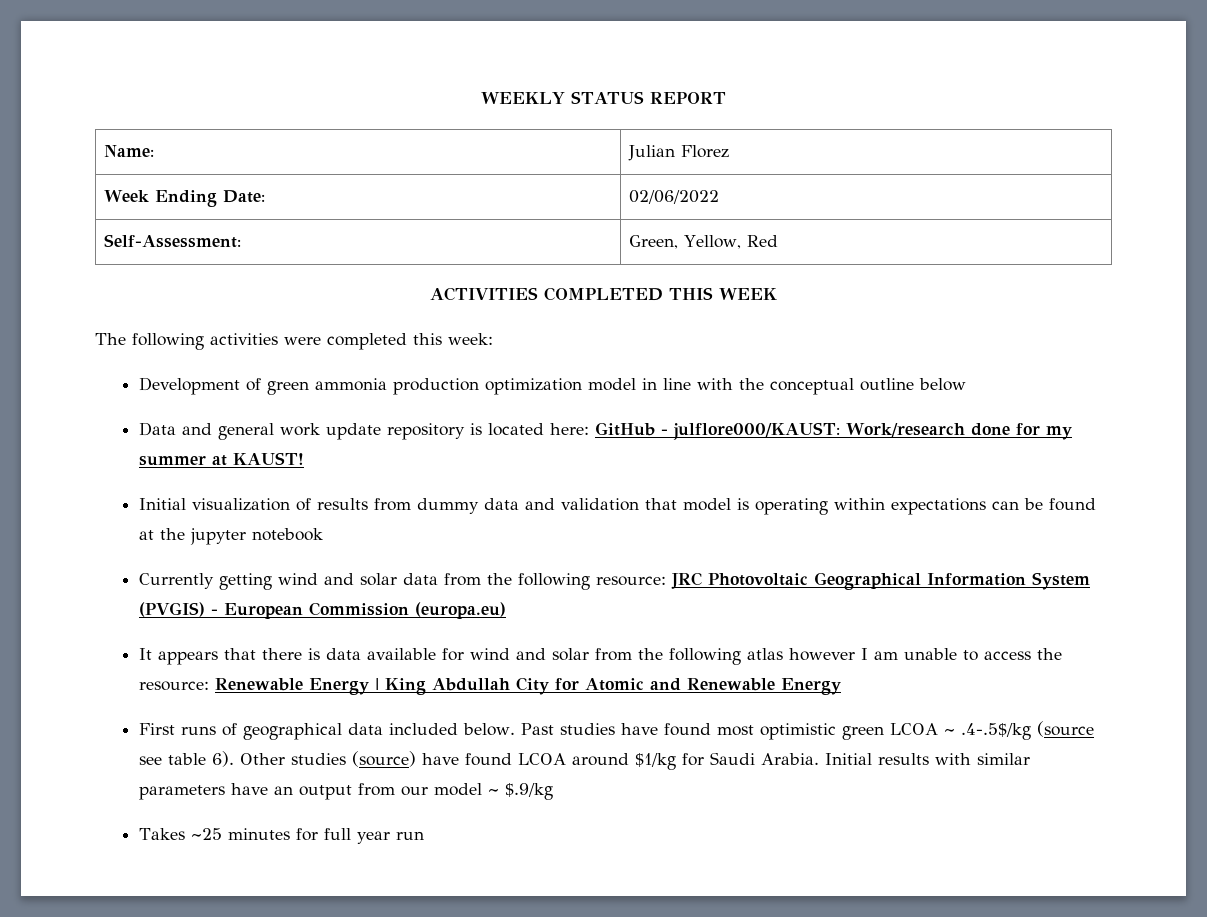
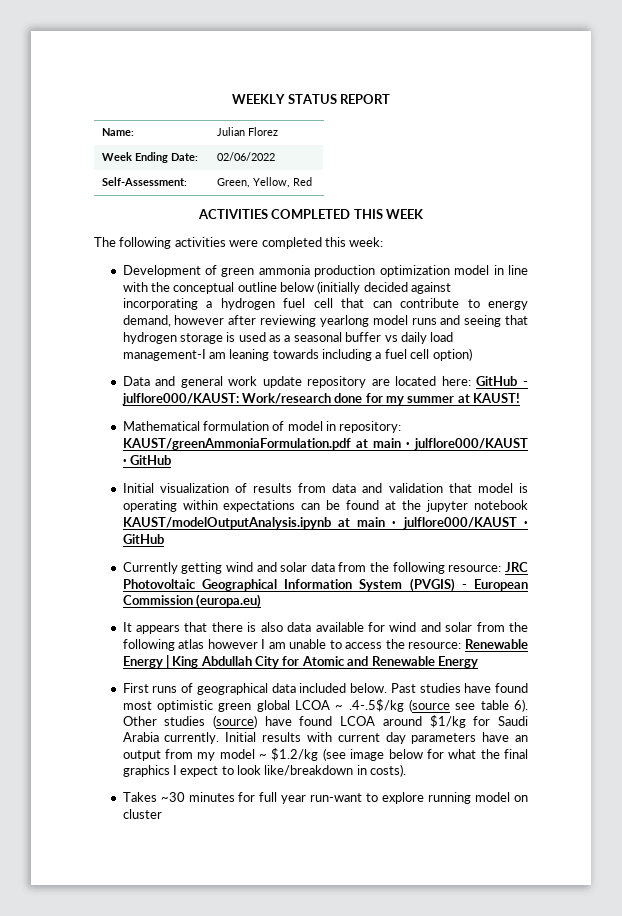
- Development of green ammonia production optimization model in line with the conceptual outline below
+ Development of green ammonia production optimization model in line with the conceptual outline below (initially decided against incorporating a hydrogen fuel cell that can contribute to energy demand, however after reviewing yearlong model runs and seeing that hydrogen storage is used as a seasonal buffer vs daily load management-I am leaning towards including a fuel cell option)
- Data and general work update repository is located here: GitHub - julflore000/KAUST: Work/research done for my summer at KAUST!
+ Data and general work update repository are located here: GitHub - julflore000/KAUST: Work/research done for my summer at KAUST!
+ Mathematical formulation of model in repository: KAUST/greenAmmoniaFormulation.pdf at main · julflore000/KAUST · GitHub
- Initial visualization of results from dummy data and validation that model is operating within expectations can be found at the jupyter notebook
+ Initial visualization of results from data and validation that model is operating within expectations can be found at the jupyter notebook KAUST/modelOutputAnalysis.ipynb at main · julflore000/KAUST · GitHub
- It appears that there is data available for wind and solar from the following atlas however I am unable to access the resource: Renewable Energy | King Abdullah City for Atomic and Renewable Energy
+ It appears that there is also data available for wind and solar from the following atlas however I am unable to access the resource: Renewable Energy | King Abdullah City for Atomic and Renewable Energy
- Past studies have found most optimistic green LCOA ~ .4-.5$/kg (source see table 6).
+ Past studies have found most optimistic green global LCOA ~ .4-.5$/kg (source see table 6).
- Other studies (source) have found LCOA around $1/kg for Saudi Arabia.
+ Other studies (source) have found LCOA around $1/kg for Saudi Arabia currently.
- Initial results with similar parameters have an output from our model ~ $.9/kg
+ Initial results with current day parameters have an output from my model ~ $1.2/kg (see image below for what the final graphics I expect to look like/breakdown in costs).
- Takes ~25 minutes for full year run
+ Takes ~30 minutes for full year run-want to explore running model on cluster

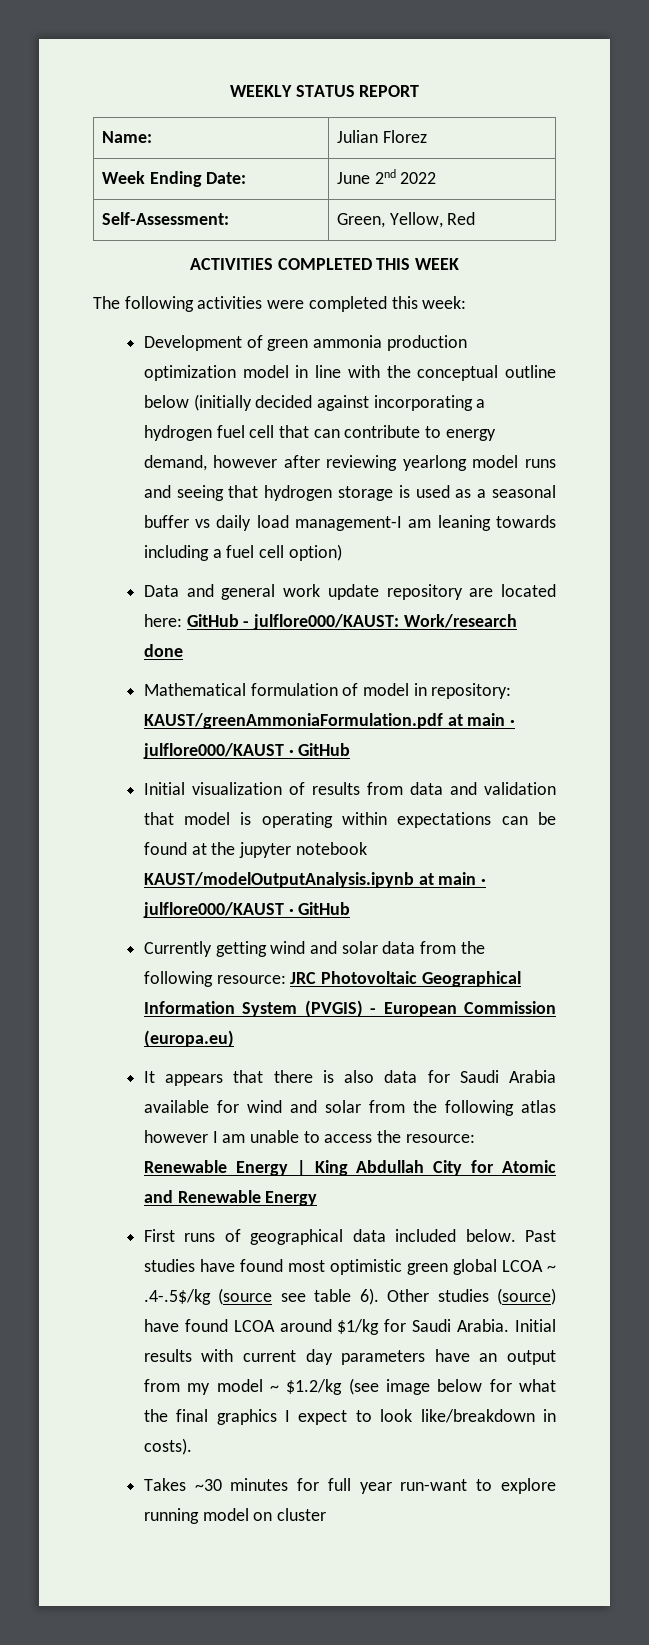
- Week Ending Date: | 02/06/2022
+ Week Ending Date: | June 2nd 2022
- Data and general work update repository are located here: GitHub - julflore000/KAUST: Work/research done for my summer at KAUST!
+ Data and general work update repository are located here: GitHub - julflore000/KAUST: Work/research done
- It appears that there is also data available for wind and solar from the following atlas however I am unable to access the resource: Renewable Energy | King Abdullah City for Atomic and Renewable Energy
+ It appears that there is also data for Saudi Arabia available for wind and solar from the following atlas however I am unable to access the resource: Renewable Energy | King Abdullah City for Atomic and Renewable Energy
- Other studies (source) have found LCOA around $1/kg for Saudi Arabia currently.
+ Other studies (source) have found LCOA around $1/kg for Saudi Arabia.

